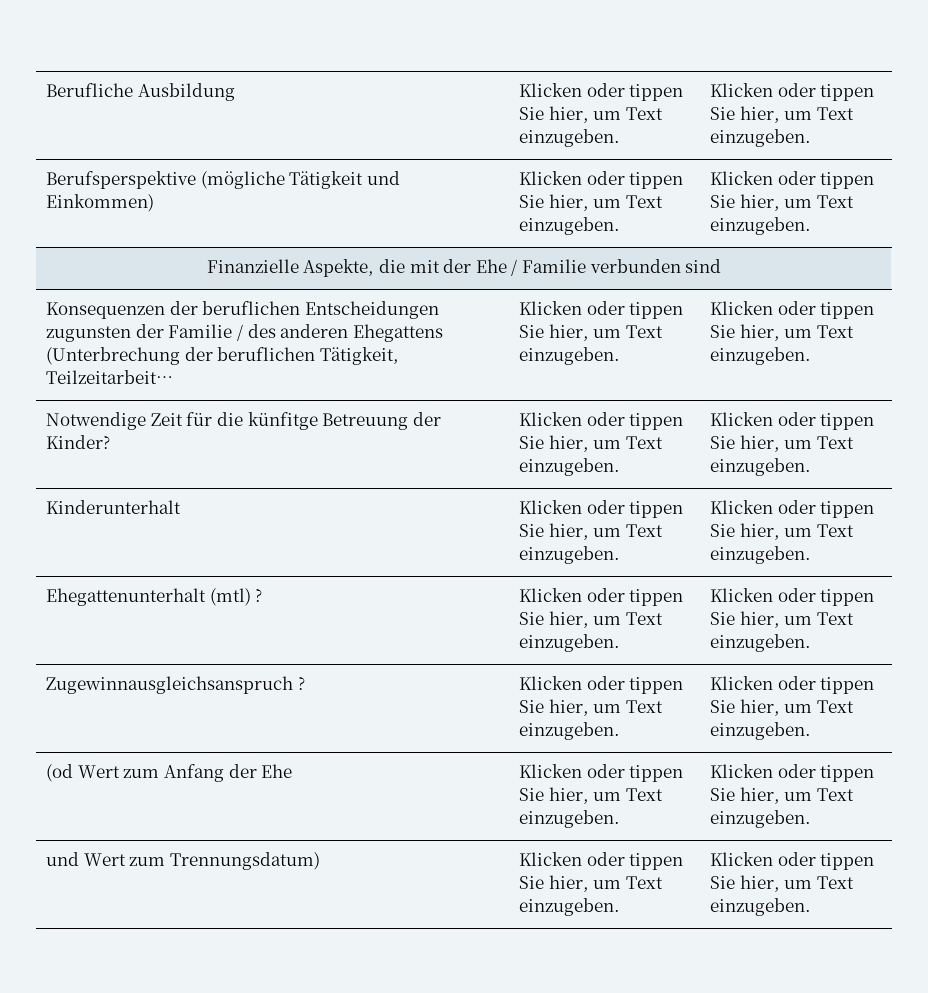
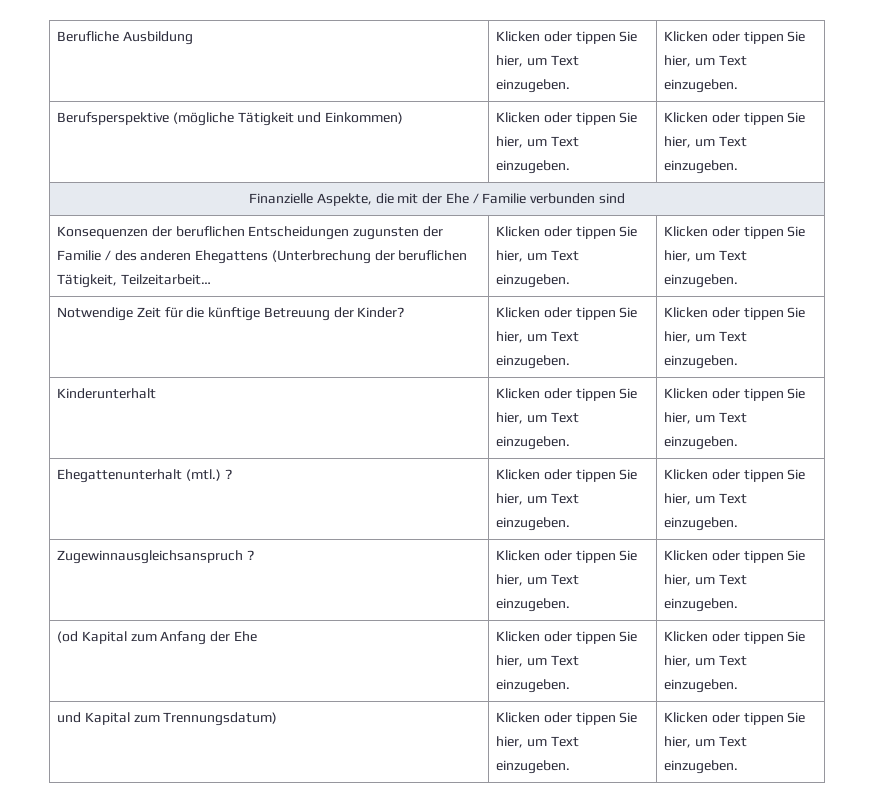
- Notwendige Zeit für die künfitge Betreuung der Kinder? | Klicken oder tippen Sie hier, um Text einzugeben. | Klicken oder tippen Sie hier, um Text einzugeben.
+ Notwendige Zeit für die künftige Betreuung der Kinder? | Klicken oder tippen Sie hier, um Text einzugeben. | Klicken oder tippen Sie hier, um Text einzugeben.
- Ehegattenunterhalt (mtl) ? | Klicken oder tippen Sie hier, um Text einzugeben. | Klicken oder tippen Sie hier, um Text einzugeben.
+ Ehegattenunterhalt (mtl.) ? | Klicken oder tippen Sie hier, um Text einzugeben. | Klicken oder tippen Sie hier, um Text einzugeben.
- (od Wert zum Anfang der Ehe | Klicken oder tippen Sie hier, um Text einzugeben. | Klicken oder tippen Sie hier, um Text einzugeben.
+ (od Kapital zum Anfang der Ehe | Klicken oder tippen Sie hier, um Text einzugeben. | Klicken oder tippen Sie hier, um Text einzugeben.
- und Wert zum Trennungsdatum) | Klicken oder tippen Sie hier, um Text einzugeben. | Klicken oder tippen Sie hier, um Text einzugeben.
+ und Kapital zum Trennungsdatum) | Klicken oder tippen Sie hier, um Text einzugeben. | Klicken oder tippen Sie hier, um Text einzugeben.

